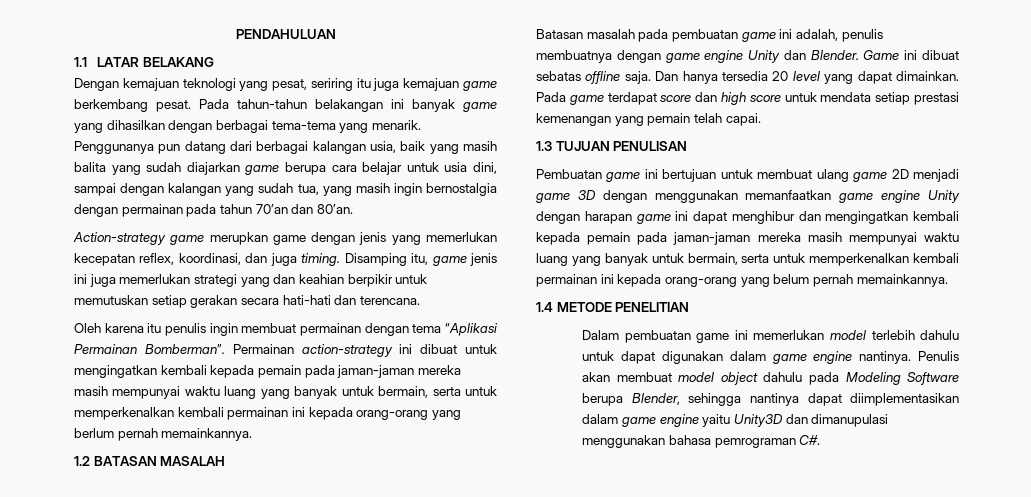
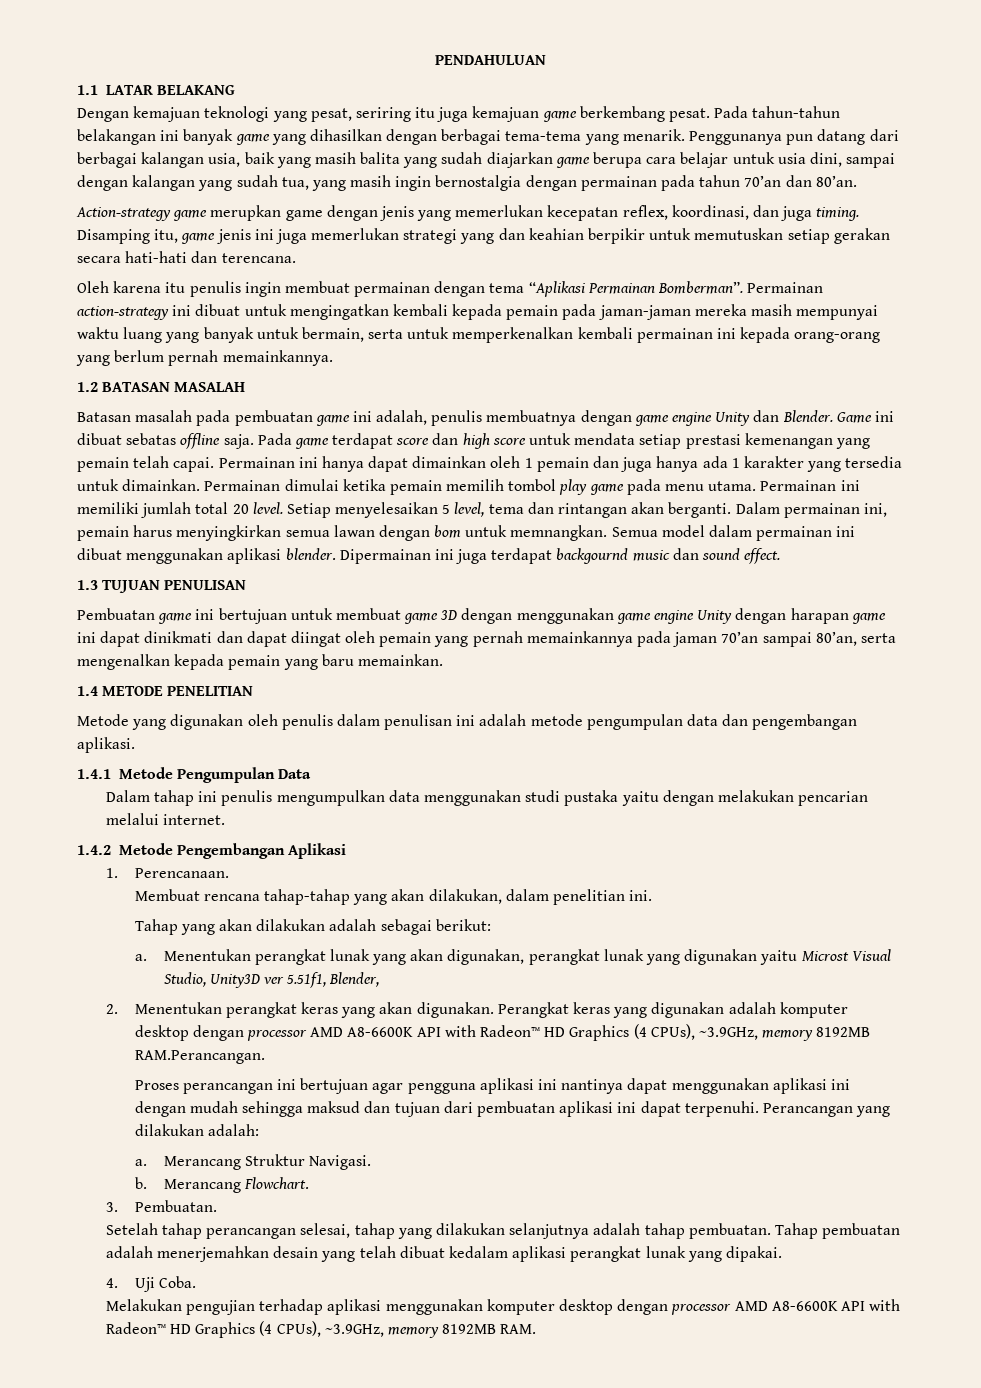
- Dan hanya tersedia 20 level yang dapat dimainkan.
+ Permainan ini hanya dapat dimainkan oleh 1 pemain dan juga hanya ada 1 karakter yang tersedia untuk dimainkan. Permainan dimulai ketika pemain memilih tombol play game pada menu utama. Permainan ini memiliki jumlah total 20 level. Setiap menyelesaikan 5 level, tema dan rintangan akan berganti. Dalam permainan ini, pemain harus menyingkirkan semua lawan dengan bom untuk memnangkan. Semua model dalam permainan ini dibuat menggunakan aplikasi blender. Dipermainan ini juga terdapat backgournd music dan sound effect.
- Pembuatan game ini bertujuan untuk membuat ulang game 2D menjadi game 3D dengan menggunakan memanfaatkan game engine Unity dengan harapan game ini dapat menghibur dan mengingatkan kembali kepada pemain pada jaman-jaman mereka masih mempunyai waktu luang yang banyak untuk bermain, serta untuk memperkenalkan kembali permainan ini kepada orang-orang yang belum pernah memainkannya.
+ Pembuatan game ini bertujuan untuk membuat game 3D dengan menggunakan game engine Unity dengan harapan game ini dapat dinikmati dan dapat diingat oleh pemain yang pernah memainkannya pada jaman 70’an sampai 80’an, serta mengenalkan kepada pemain yang baru memainkan.
  1.4 METODE PENELITIAN
- Dalam pembuatan game ini memerlukan model terlebih dahulu untuk dapat digunakan dalam game engine nantinya. Penulis akan membuat model object dahulu pada Modeling Software berupa Blender, sehingga nantinya dapat diimplementasikan dalam game engine yaitu Unity3D dan dimanupulasi menggunakan bahasa pemrograman C#.
+ Metode yang digunakan oleh penulis dalam penulisan ini adalah metode pengumpulan data dan pengembangan aplikasi.
+ 1.4.1 Metode Pengumpulan Data
+ Dalam tahap ini penulis mengumpulkan data menggunakan studi pustaka yaitu dengan melakukan pencarian melalui internet.
+ 1.4.2 Metode Pengembangan Aplikasi
+ 1. Perencanaan.
+ Membuat rencana tahap-tahap yang akan dilakukan, dalam penelitian ini.
+ Tahap yang akan dilakukan adalah sebagai berikut:
+ a. Menentukan perangkat lunak yang akan digunakan, perangkat lunak yang digunakan yaitu Microst Visual Studio, Unity3D ver 5.51f1, Blender,
+ 2. Menentukan perangkat keras yang akan digunakan. Perangkat keras yang digunakan adalah komputer desktop dengan processor AMD A8-6600K API with Radeon™ HD Graphics (4 CPUs), ~3.9GHz, memory 8192MB RAM.Perancangan.
+ Proses perancangan ini bertujuan agar pengguna aplikasi ini nantinya dapat menggunakan aplikasi ini dengan mudah sehingga maksud dan tujuan dari pembuatan aplikasi ini dapat terpenuhi. Perancangan yang dilakukan adalah:
+ a. Merancang Struktur Navigasi.
+ b. Merancang Flowchart.
+ 3. Pembuatan.
+ Setelah tahap perancangan selesai, tahap yang dilakukan selanjutnya adalah tahap pembuatan. Tahap pembuatan adalah menerjemahkan desain yang telah dibuat kedalam aplikasi perangkat lunak yang dipakai.
+ 4. Uji Coba.
+ Melakukan pengujian terhadap aplikasi menggunakan komputer desktop dengan processor AMD A8-6600K API with Radeon™ HD Graphics (4 CPUs), ~3.9GHz, memory 8192MB RAM.

